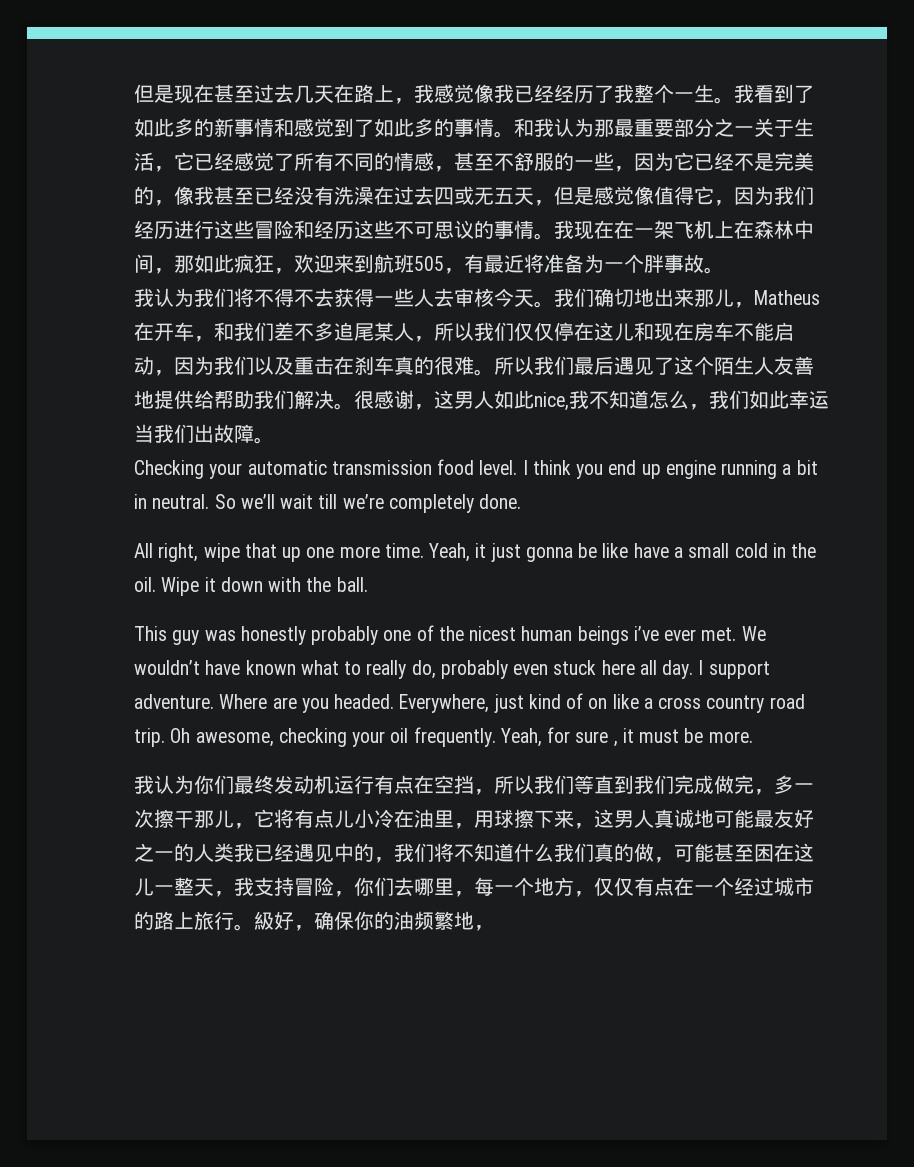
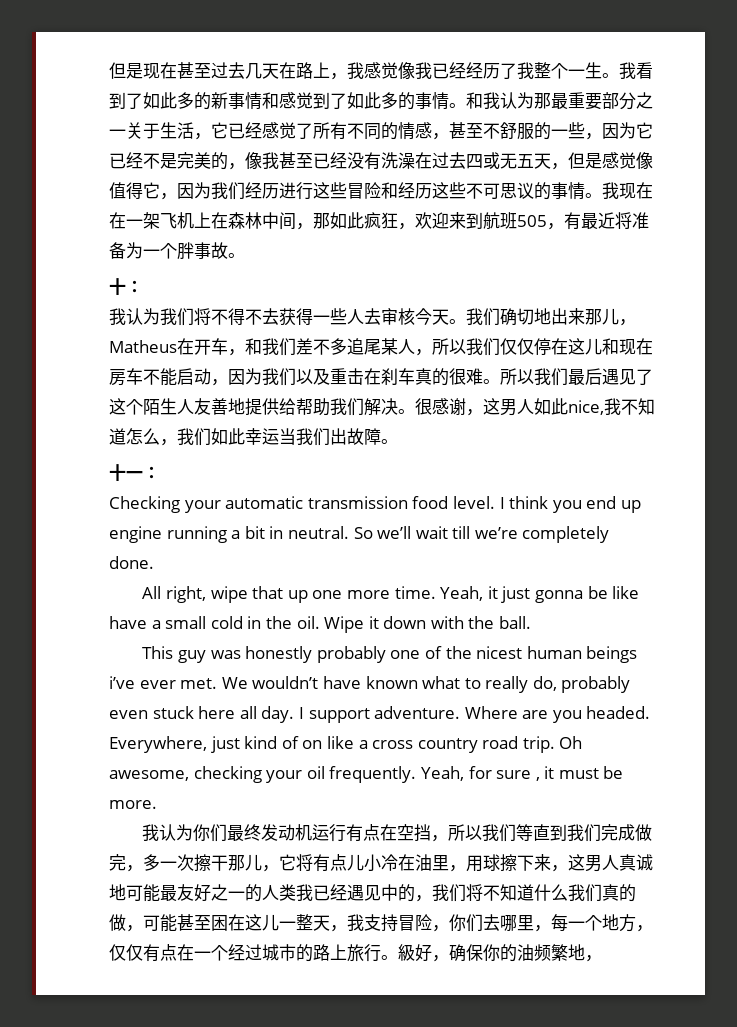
+ 十：
+ 十一：

